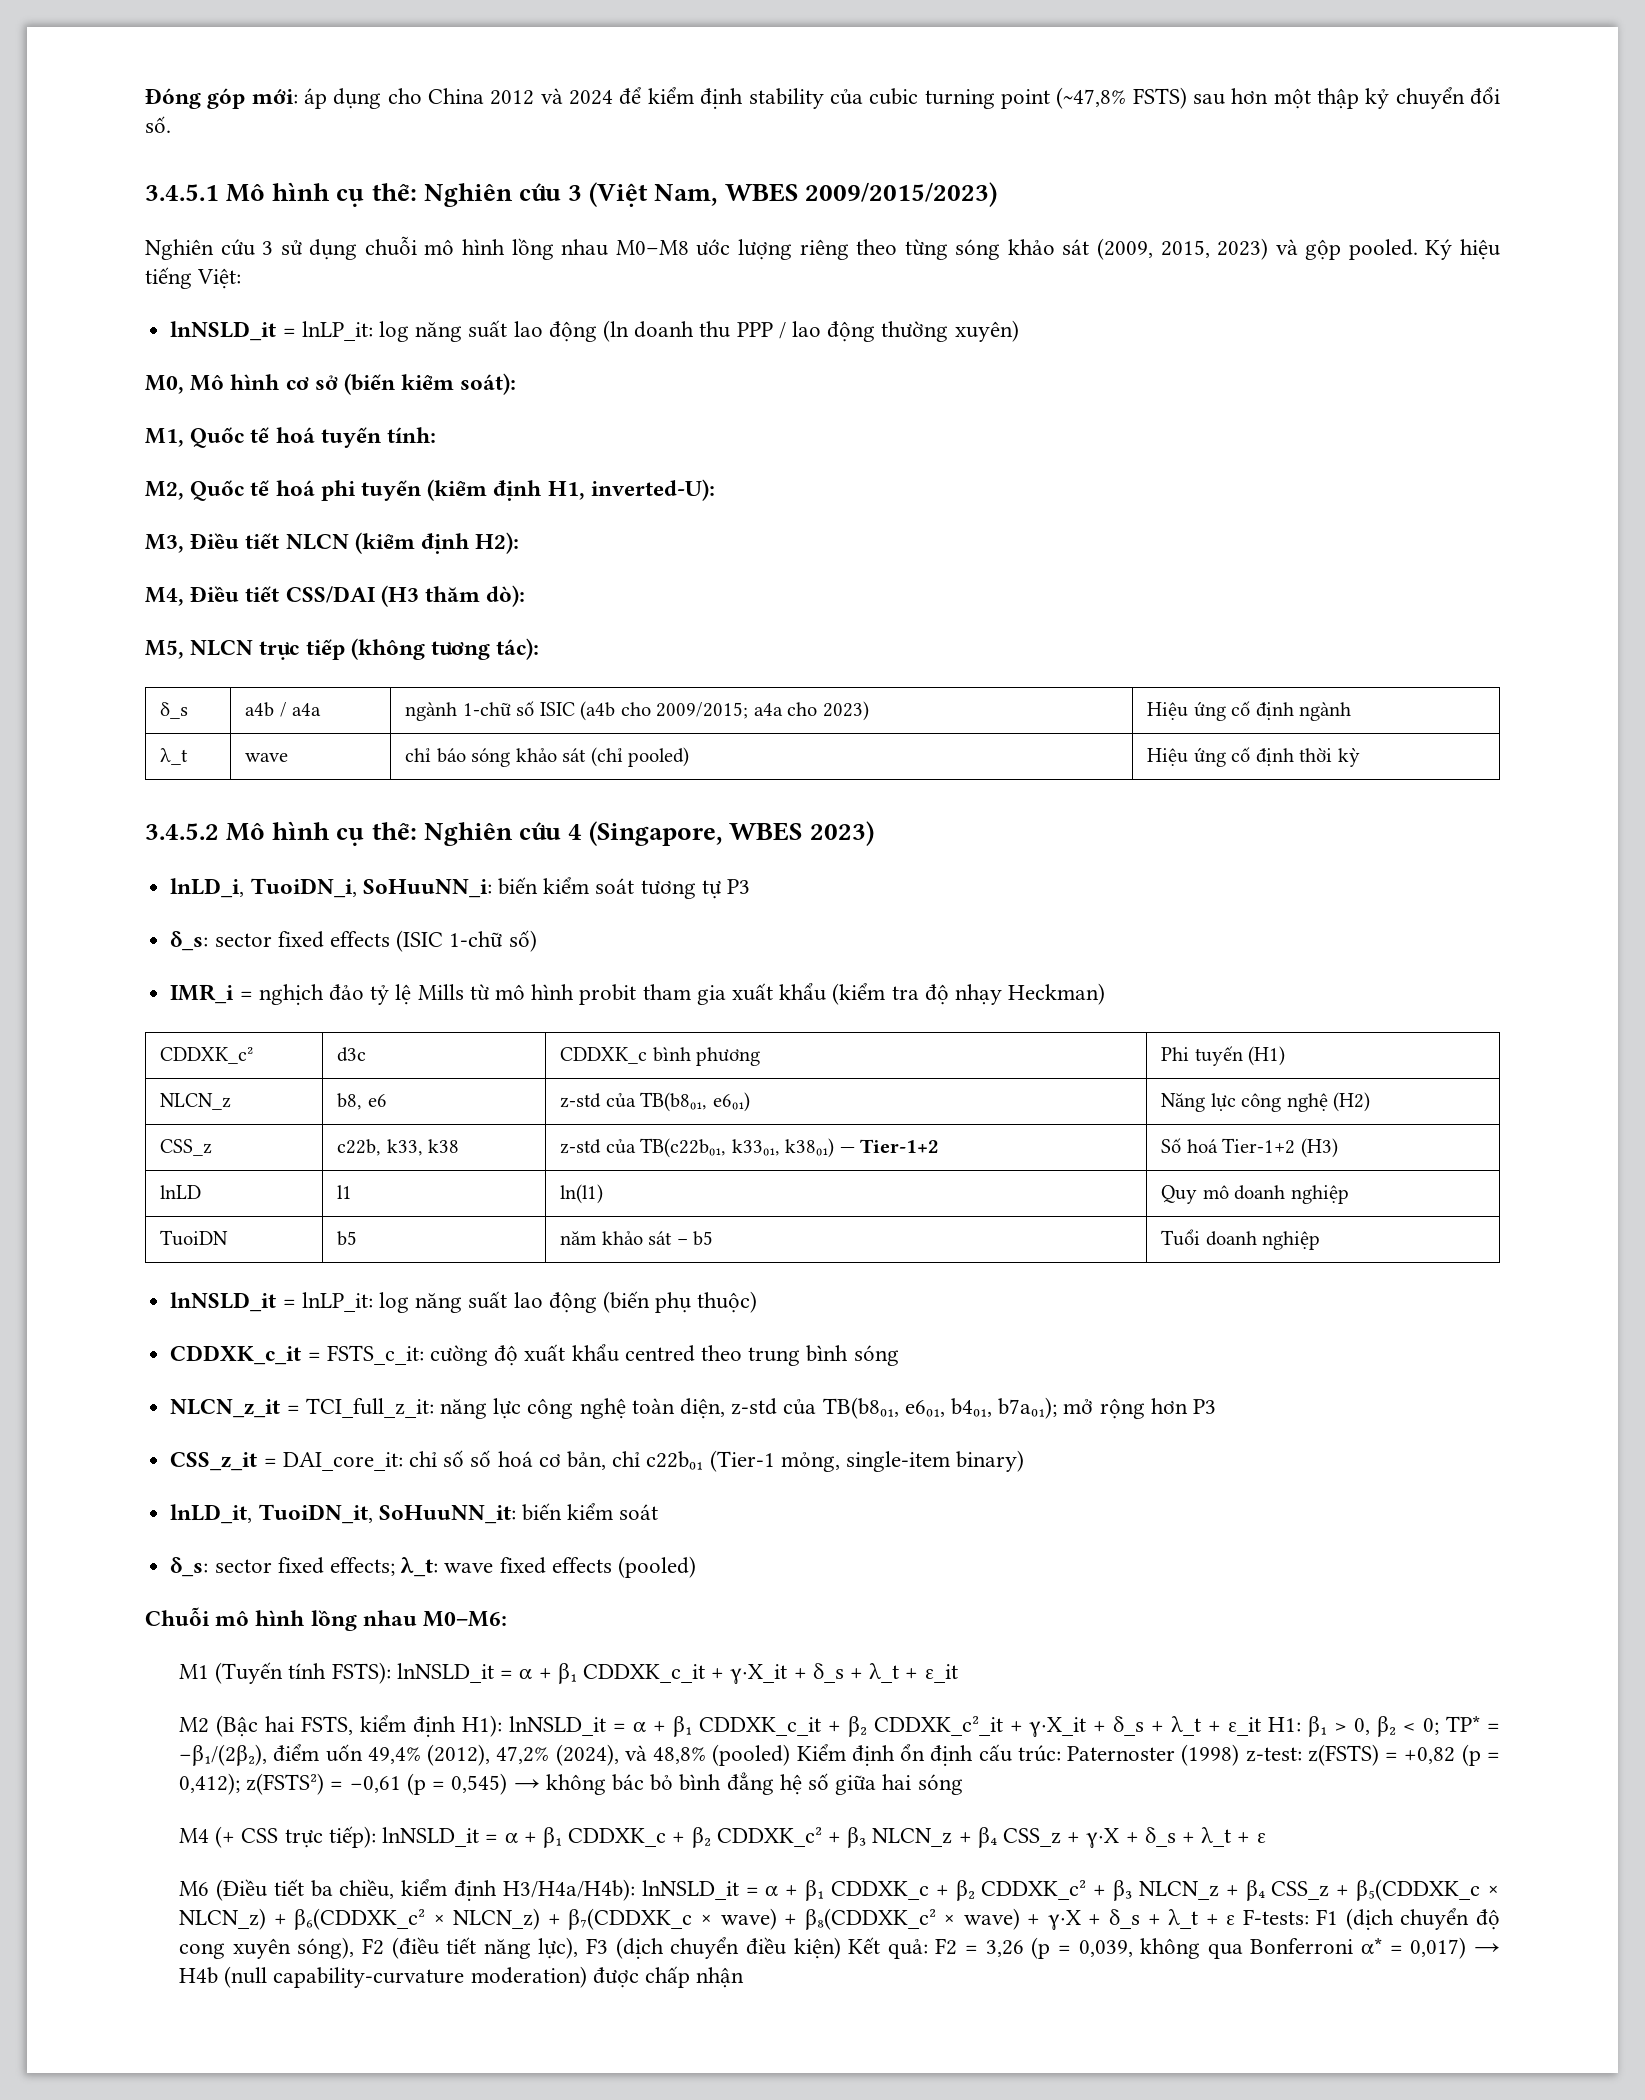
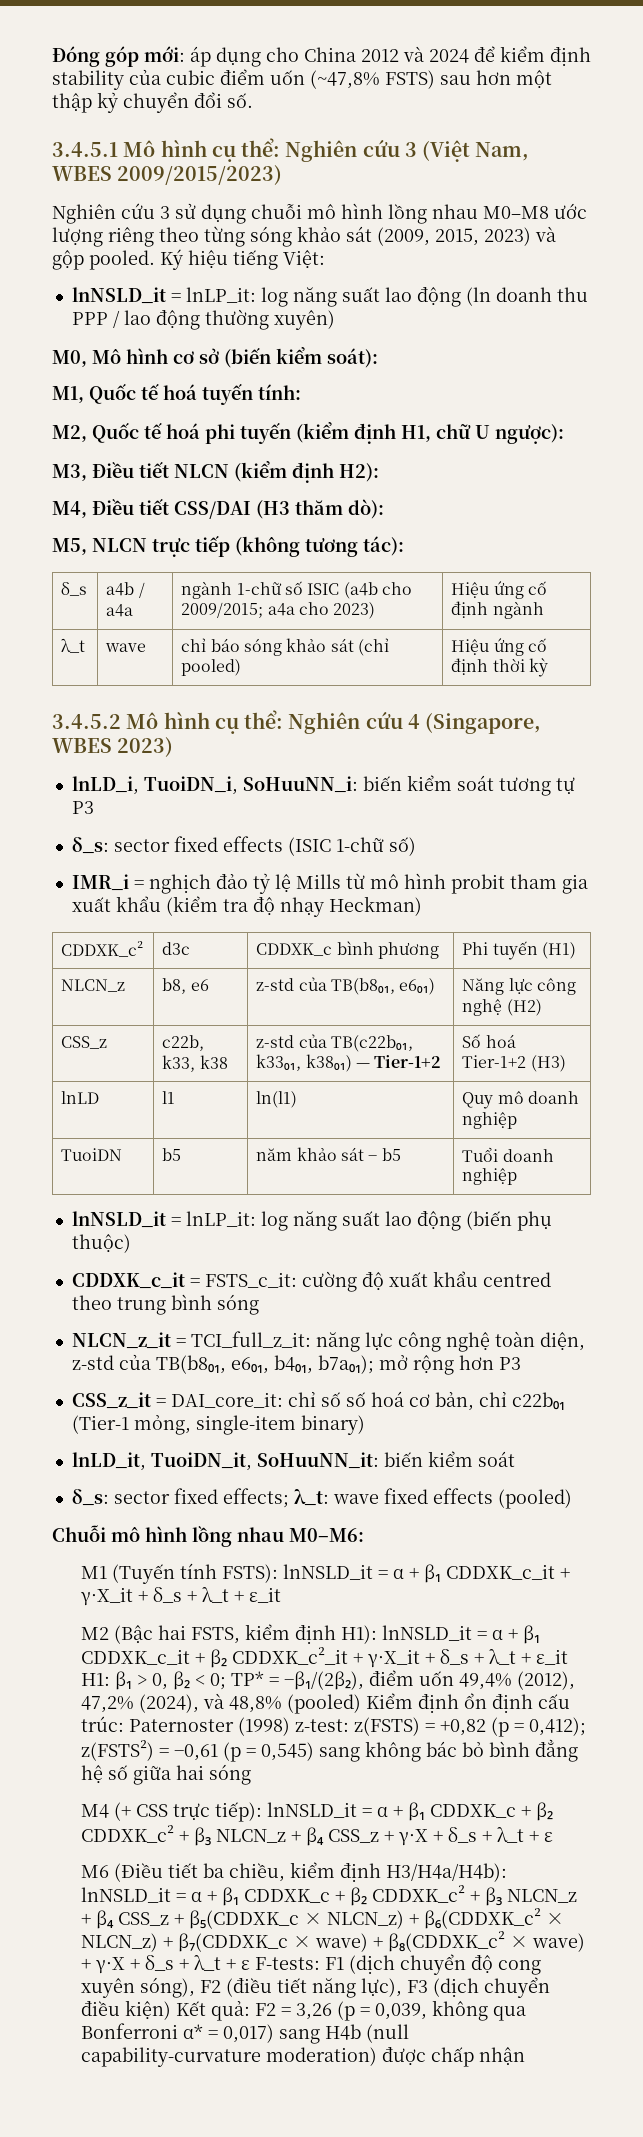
- Đóng góp mới: áp dụng cho China 2012 và 2024 để kiểm định stability của cubic turning point (~47,8% FSTS) sau hơn một thập kỷ chuyển đổi số.
+ Đóng góp mới: áp dụng cho China 2012 và 2024 để kiểm định stability của cubic điểm uốn (~47,8% FSTS) sau hơn một thập kỷ chuyển đổi số.
- M2, Quốc tế hoá phi tuyến (kiểm định H1, inverted-U):
+ M2, Quốc tế hoá phi tuyến (kiểm định H1, chữ U ngược):
- z(FSTS²) = −0,61 (p = 0,545) → không bác bỏ bình đẳng hệ số giữa hai sóng
+ z(FSTS²) = −0,61 (p = 0,545) sang không bác bỏ bình đẳng hệ số giữa hai sóng
- F2 = 3,26 (p = 0,039, không qua Bonferroni α* = 0,017) → H4b (null capability-curvature moderation) được chấp nhận
+ F2 = 3,26 (p = 0,039, không qua Bonferroni α* = 0,017) sang H4b (null capability-curvature moderation) được chấp nhận

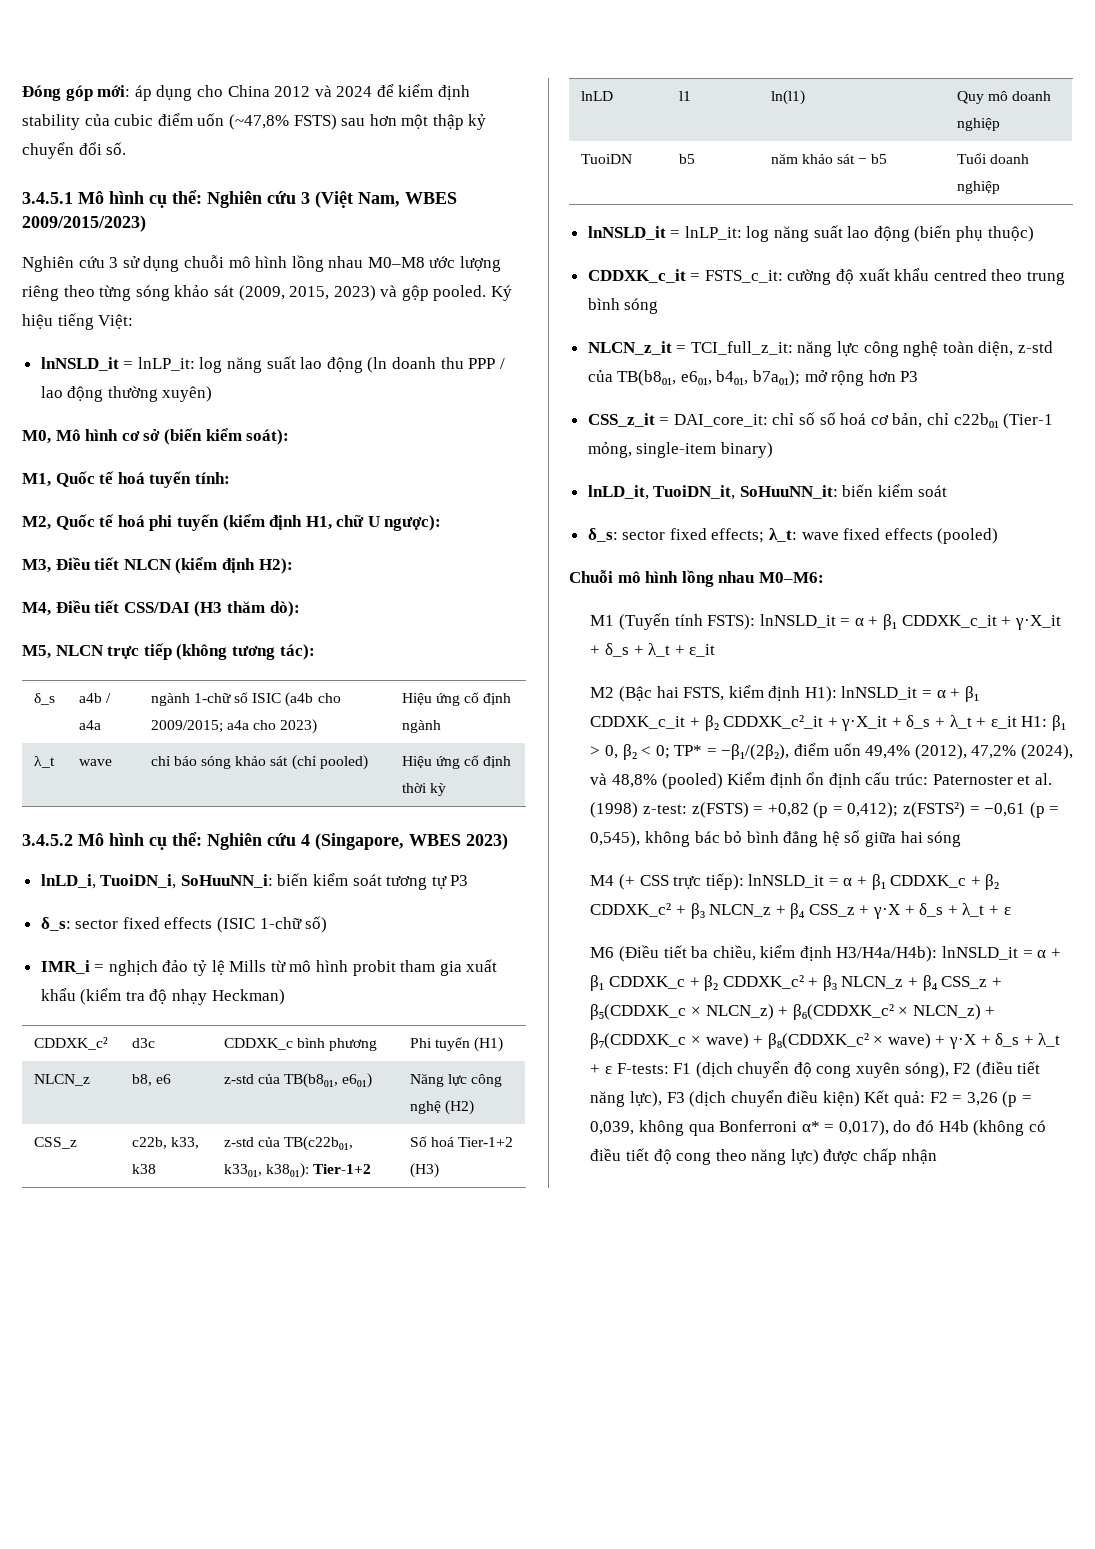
- CSS_z | c22b, k33, k38 | z-std của TB(c22b₀₁, k33₀₁, k38₀₁) — Tier-1+2 | Số hoá Tier-1+2 (H3)
+ CSS_z | c22b, k33, k38 | z-std của TB(c22b₀₁, k33₀₁, k38₀₁): Tier-1+2 | Số hoá Tier-1+2 (H3)
- Paternoster (1998) z-test:
+ Paternoster et al. (1998) z-test:
- z(FSTS²) = −0,61 (p = 0,545) sang không bác bỏ bình đẳng hệ số giữa hai sóng
+ z(FSTS²) = −0,61 (p = 0,545), không bác bỏ bình đẳng hệ số giữa hai sóng
- F2 = 3,26 (p = 0,039, không qua Bonferroni α* = 0,017) sang H4b (null capability-curvature moderation) được chấp nhận
+ F2 = 3,26 (p = 0,039, không qua Bonferroni α* = 0,017), do đó H4b (không có điều tiết độ cong theo năng lực) được chấp nhận

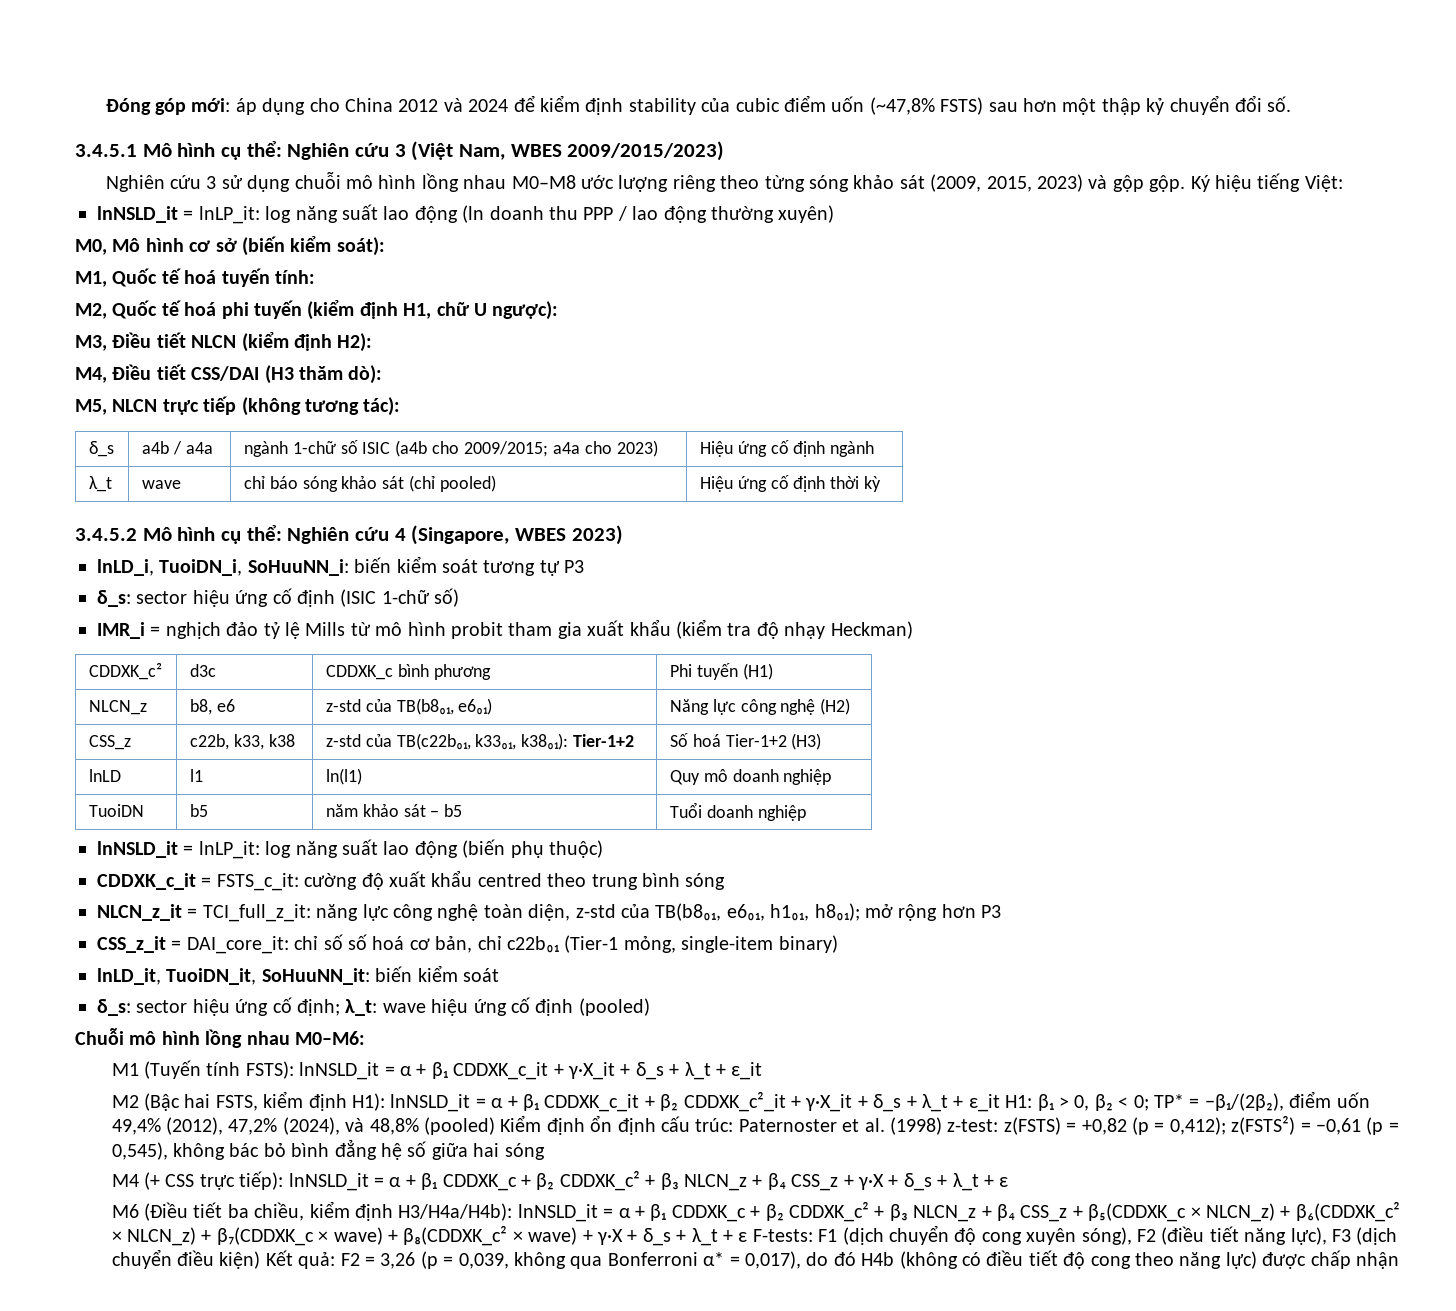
- Nghiên cứu 3 sử dụng chuỗi mô hình lồng nhau M0–M8 ước lượng riêng theo từng sóng khảo sát (2009, 2015, 2023) và gộp pooled.
+ Nghiên cứu 3 sử dụng chuỗi mô hình lồng nhau M0–M8 ước lượng riêng theo từng sóng khảo sát (2009, 2015, 2023) và gộp gộp.
- δ_s: sector fixed effects (ISIC 1-chữ số)
+ δ_s: sector hiệu ứng cố định (ISIC 1-chữ số)
- NLCN_z_it = TCI_full_z_it: năng lực công nghệ toàn diện, z-std của TB(b8₀₁, e6₀₁, b4₀₁, b7a₀₁); mở rộng hơn P3
+ NLCN_z_it = TCI_full_z_it: năng lực công nghệ toàn diện, z-std của TB(b8₀₁, e6₀₁, h1₀₁, h8₀₁); mở rộng hơn P3
- δ_s: sector fixed effects; λ_t: wave fixed effects (pooled)
+ δ_s: sector hiệu ứng cố định; λ_t: wave hiệu ứng cố định (pooled)

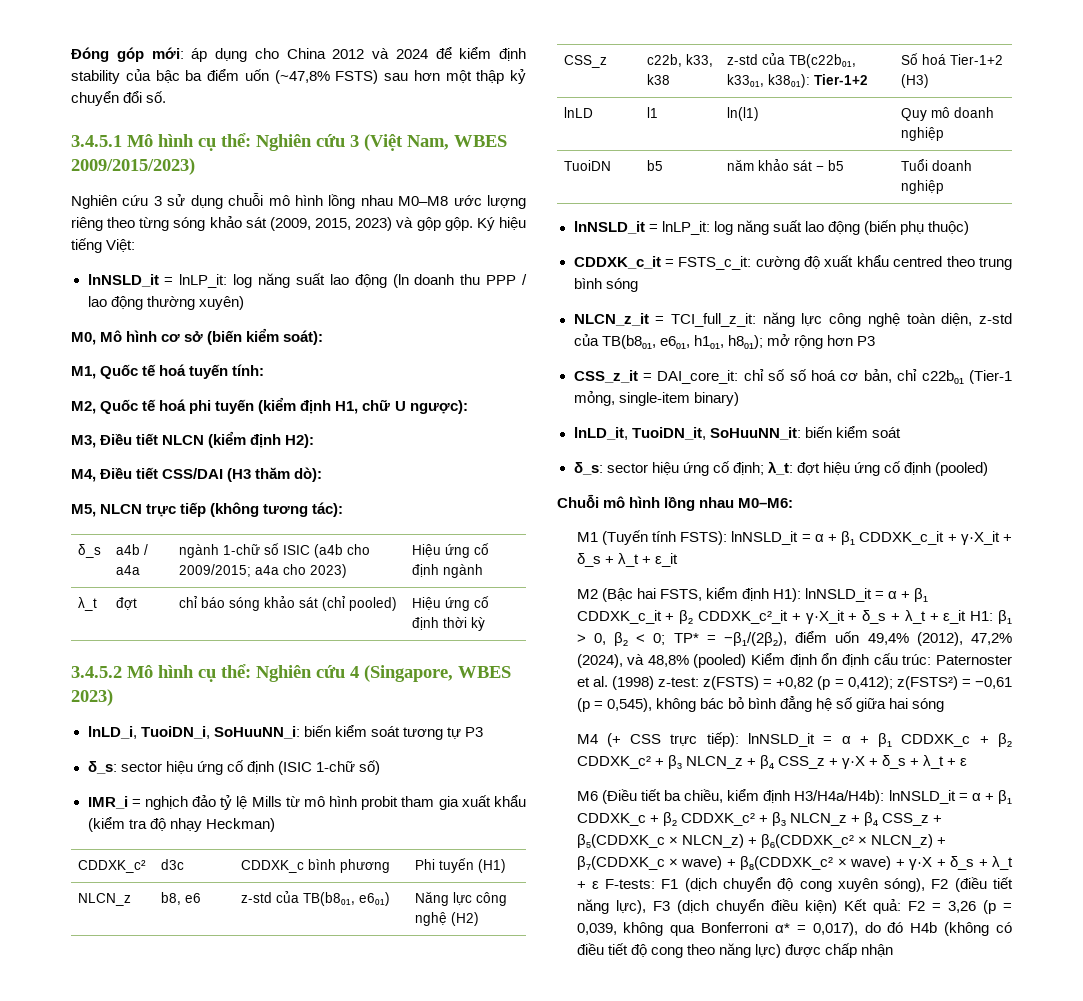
- Đóng góp mới: áp dụng cho China 2012 và 2024 để kiểm định stability của cubic điểm uốn (~47,8% FSTS) sau hơn một thập kỷ chuyển đổi số.
+ Đóng góp mới: áp dụng cho China 2012 và 2024 để kiểm định stability của bậc ba điểm uốn (~47,8% FSTS) sau hơn một thập kỷ chuyển đổi số.
- λ_t | wave | chỉ báo sóng khảo sát (chỉ pooled) | Hiệu ứng cố định thời kỳ
+ λ_t | đợt | chỉ báo sóng khảo sát (chỉ pooled) | Hiệu ứng cố định thời kỳ
- δ_s: sector hiệu ứng cố định; λ_t: wave hiệu ứng cố định (pooled)
+ δ_s: sector hiệu ứng cố định; λ_t: đợt hiệu ứng cố định (pooled)

